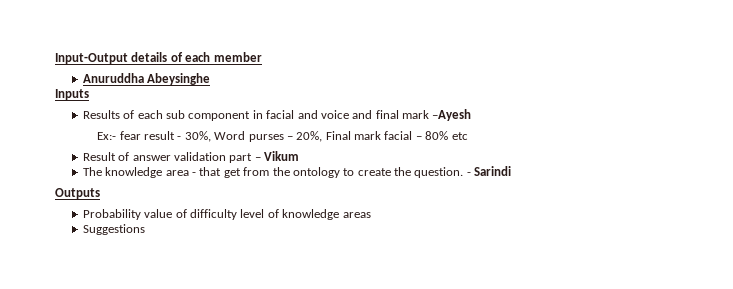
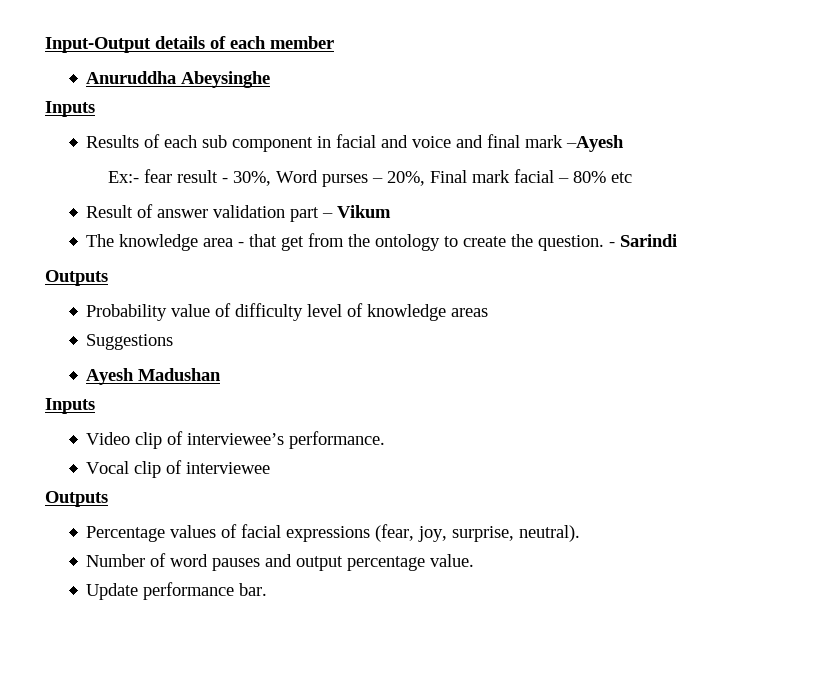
+ Ayesh Madushan
+ Inputs
+ Video clip of interviewee’s performance.
+ Vocal clip of interviewee
+ Outputs
+ Percentage values of facial expressions (fear, joy, surprise, neutral).
+ Number of word pauses and output percentage value.
+ Update performance bar.

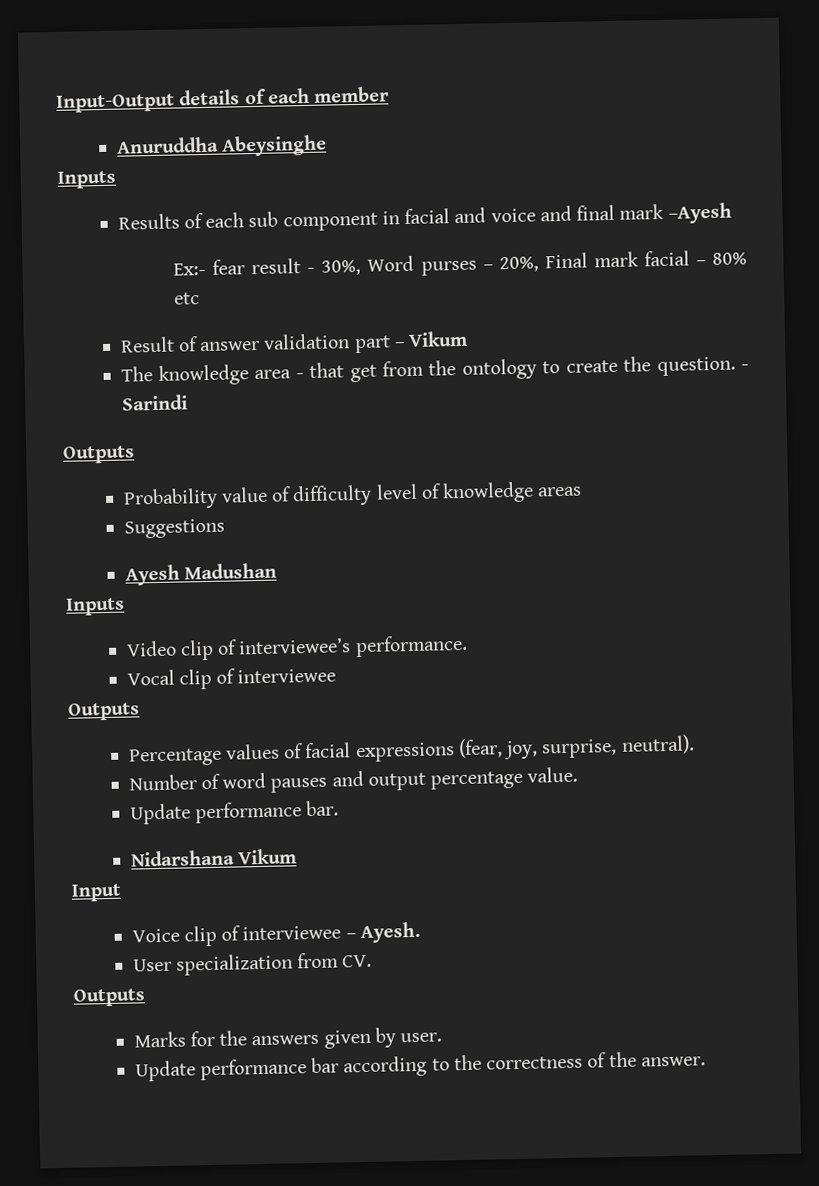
+ Nidarshana Vikum
+ Input
+ Voice clip of interviewee – Ayesh.
+ User specialization from CV.
+ Outputs
+ Marks for the answers given by user.
+ Update performance bar according to the correctness of the answer.

